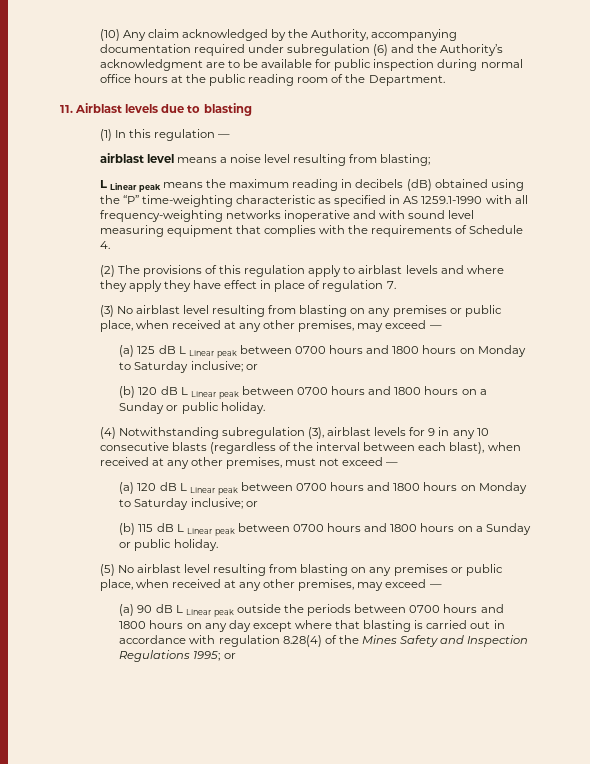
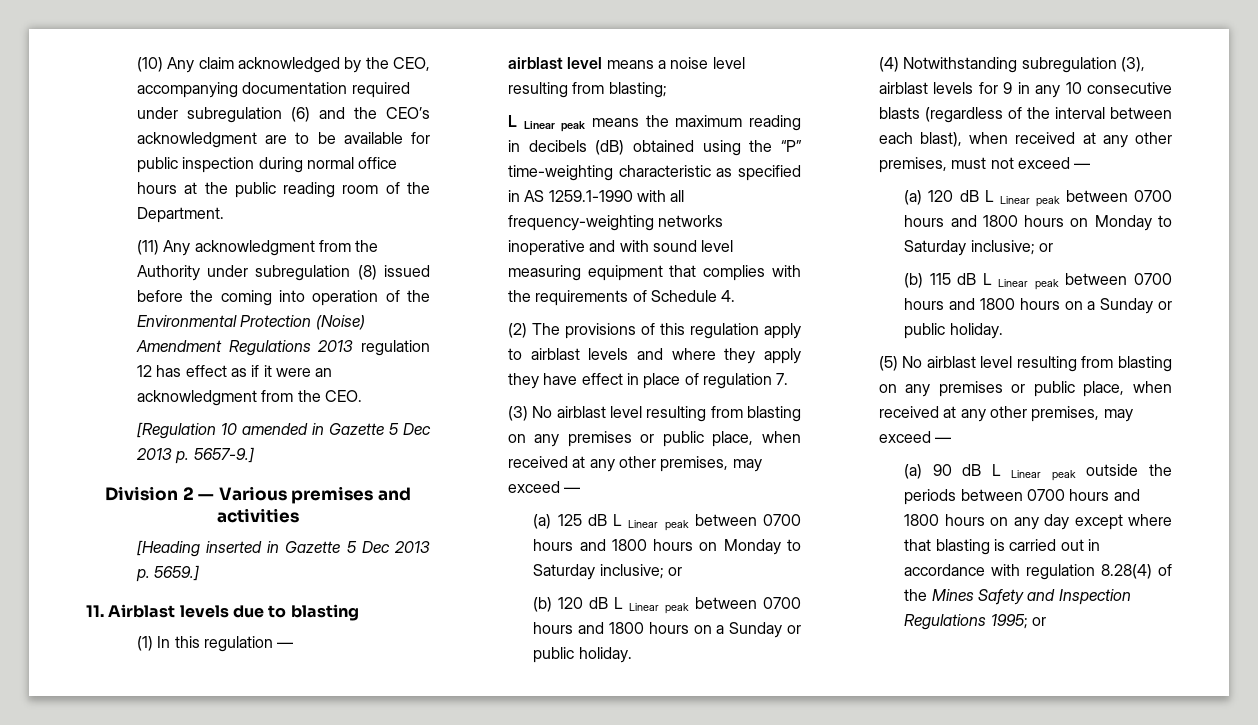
- (10) Any claim acknowledged by the Authority, accompanying documentation required under subregulation (6) and the Authority’s acknowledgment are to be available for public inspection during normal office hours at the public reading room of the Department.
+ (10) Any claim acknowledged by the CEO, accompanying documentation required under subregulation (6) and the CEO’s acknowledgment are to be available for public inspection during normal office hours at the public reading room of the Department.
+ (11) Any acknowledgment from the Authority under subregulation (8) issued before the coming into operation of the Environmental Protection (Noise) Amendment Regulations 2013 regulation 12 has effect as if it were an acknowledgment from the CEO.
+ [Regulation 10 amended in Gazette 5 Dec 2013 p. 5657-9.]
+ Division 2 — Various premises and activities
+ [Heading inserted in Gazette 5 Dec 2013 p. 5659.]

